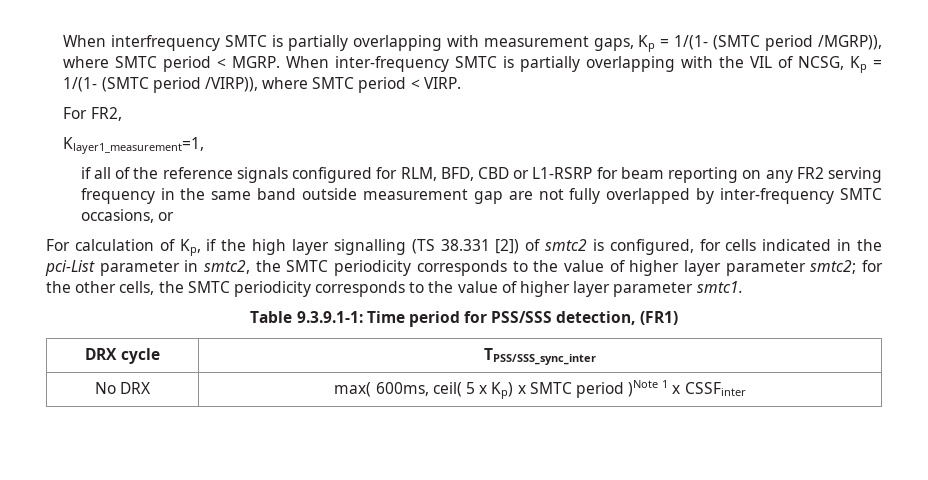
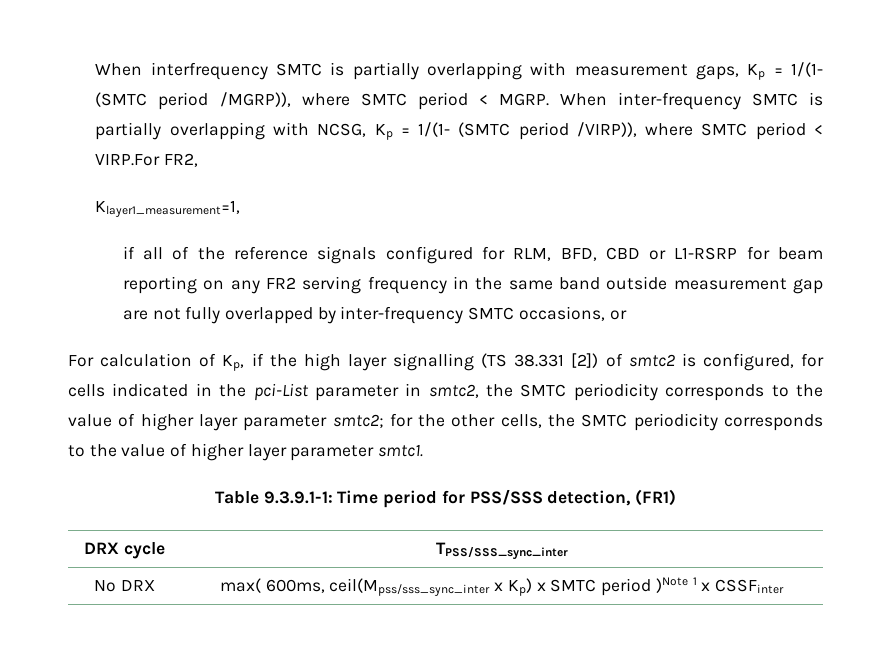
- When inter-frequency SMTC is partially overlapping with the VIL of NCSG, Kp = 1/(1- (SMTC period /VIRP)), where SMTC period < VIRP.
- For FR2,
+ When inter-frequency SMTC is partially overlapping with NCSG, Kp = 1/(1- (SMTC period /VIRP)), where SMTC period < VIRP.For FR2,
- No DRX | max( 600ms, ceil( 5 x Kp) x SMTC period )Note 1 x CSSFinter
+ No DRX | max( 600ms, ceil(Mpss/sss_sync_inter x Kp) x SMTC period )Note 1 x CSSFinter

